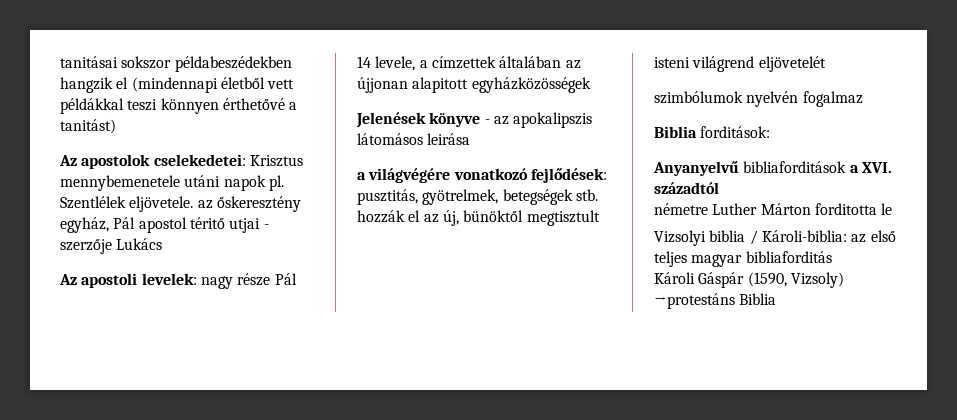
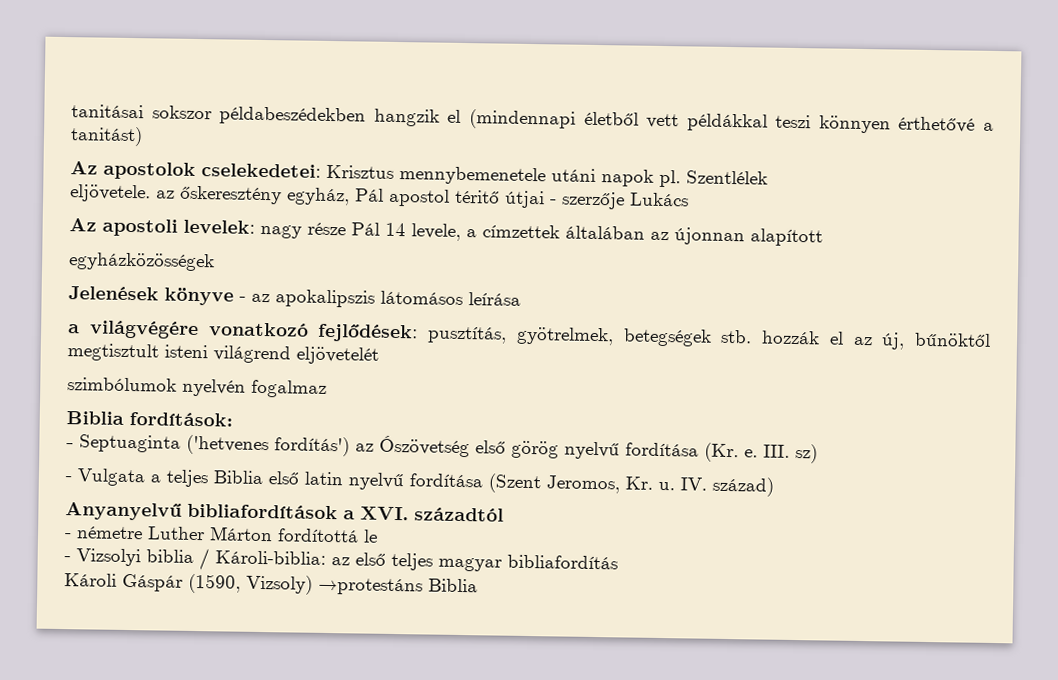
- Szentlélek eljövetele. az őskeresztény egyház, Pál apostol téritő utjai - szerzője Lukács
+ Szentlélek
+ eljövetele. az őskeresztény egyház, Pál apostol téritő útjai - szerzője Lukács
- Az apostoli levelek: nagy része Pál 14 levele, a címzettek általában az újjonan alapitott egyházközösségek
+ Az apostoli levelek: nagy része Pál 14 levele, a címzettek általában az újonnan alapított
+ egyházközösségek
- Jelenések könyve - az apokalipszis látomásos leirása
+ Jelenések könyve - az apokalipszis látomásos leírása
- a világvégére vonatkozó fejlődések: pusztitás, gyötrelmek, betegségek stb. hozzák el az új, bünöktől megtisztult isteni világrend eljövetelét
+ a világvégére vonatkozó fejlődések: pusztítás, gyötrelmek, betegségek stb. hozzák el az új, bűnöktől megtisztult isteni világrend eljövetelét
- Biblia forditások:
+ Biblia fordítások:
+ - Septuaginta ('hetvenes fordítás') az Ószövetség első görög nyelvű fordítása (Kr. e. III. sz)
+ - Vulgata a teljes Biblia első latin nyelvű fordítása (Szent Jeromos, Kr. u. IV. század)
- Anyanyelvű bibliaforditások a XVI. századtól
+ Anyanyelvű bibliafordítások a XVI. századtól
- németre Luther Márton forditotta le
+ - németre Luther Márton fordítottá le
- Vizsolyi biblia / Károli-biblia: az első teljes magyar bibliaforditás
+ - Vizsolyi biblia / Károli-biblia: az első teljes magyar bibliafordítás

